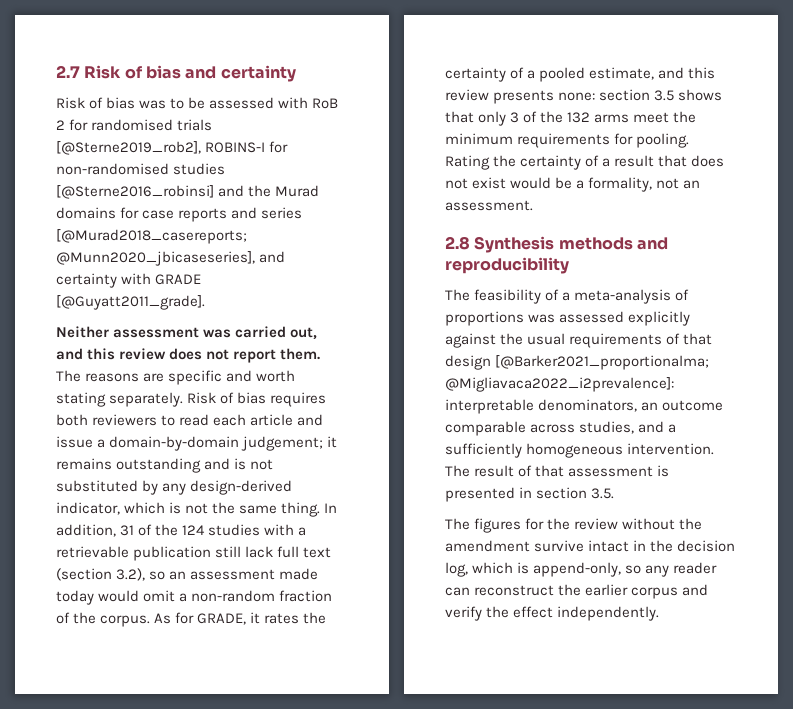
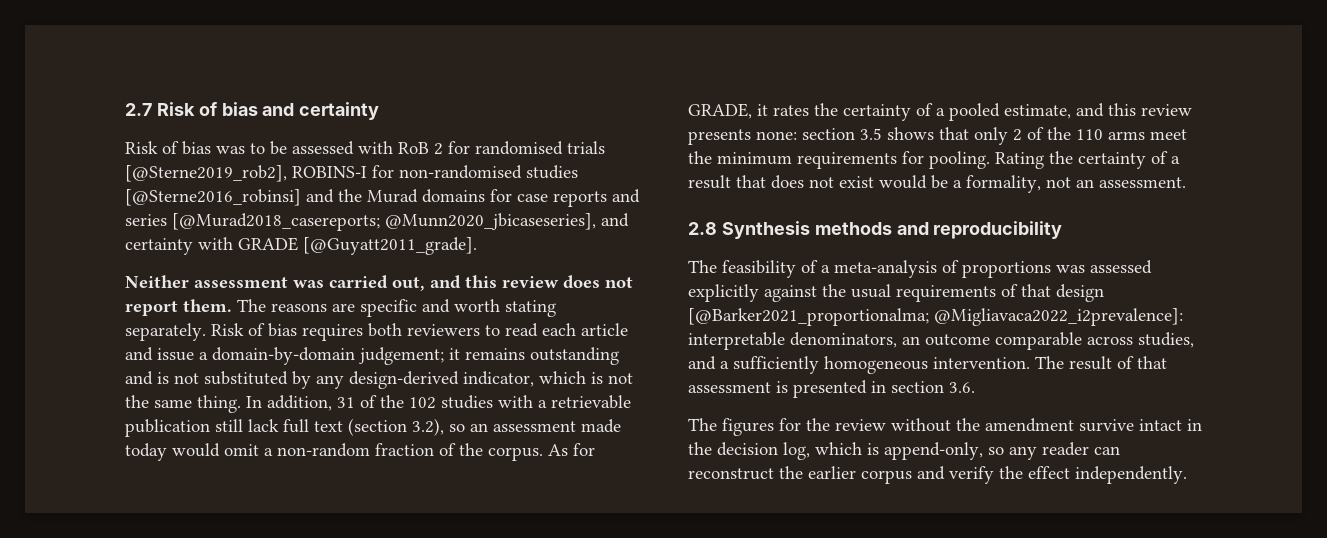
- In addition, 31 of the 124 studies with a retrievable publication still lack full text (section 3.2), so an assessment made today would omit a non-random fraction of the corpus.
+ In addition, 31 of the 102 studies with a retrievable publication still lack full text (section 3.2), so an assessment made today would omit a non-random fraction of the corpus.
- As for GRADE, it rates the certainty of a pooled estimate, and this review presents none: section 3.5 shows that only 3 of the 132 arms meet the minimum requirements for pooling.
+ As for GRADE, it rates the certainty of a pooled estimate, and this review presents none: section 3.5 shows that only 2 of the 110 arms meet the minimum requirements for pooling.
- The result of that assessment is presented in section 3.5.
+ The result of that assessment is presented in section 3.6.

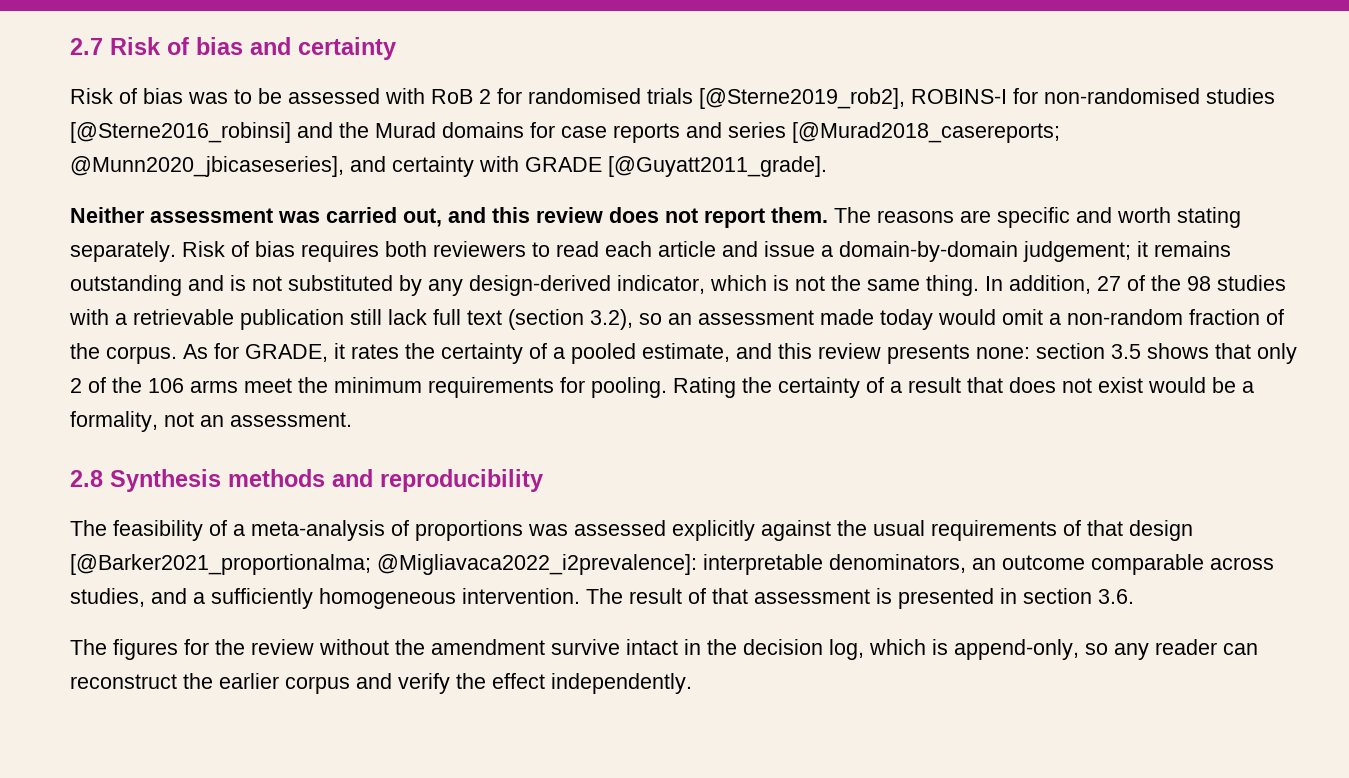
- In addition, 31 of the 102 studies with a retrievable publication still lack full text (section 3.2), so an assessment made today would omit a non-random fraction of the corpus.
+ In addition, 27 of the 98 studies with a retrievable publication still lack full text (section 3.2), so an assessment made today would omit a non-random fraction of the corpus.
- As for GRADE, it rates the certainty of a pooled estimate, and this review presents none: section 3.5 shows that only 2 of the 110 arms meet the minimum requirements for pooling.
+ As for GRADE, it rates the certainty of a pooled estimate, and this review presents none: section 3.5 shows that only 2 of the 106 arms meet the minimum requirements for pooling.

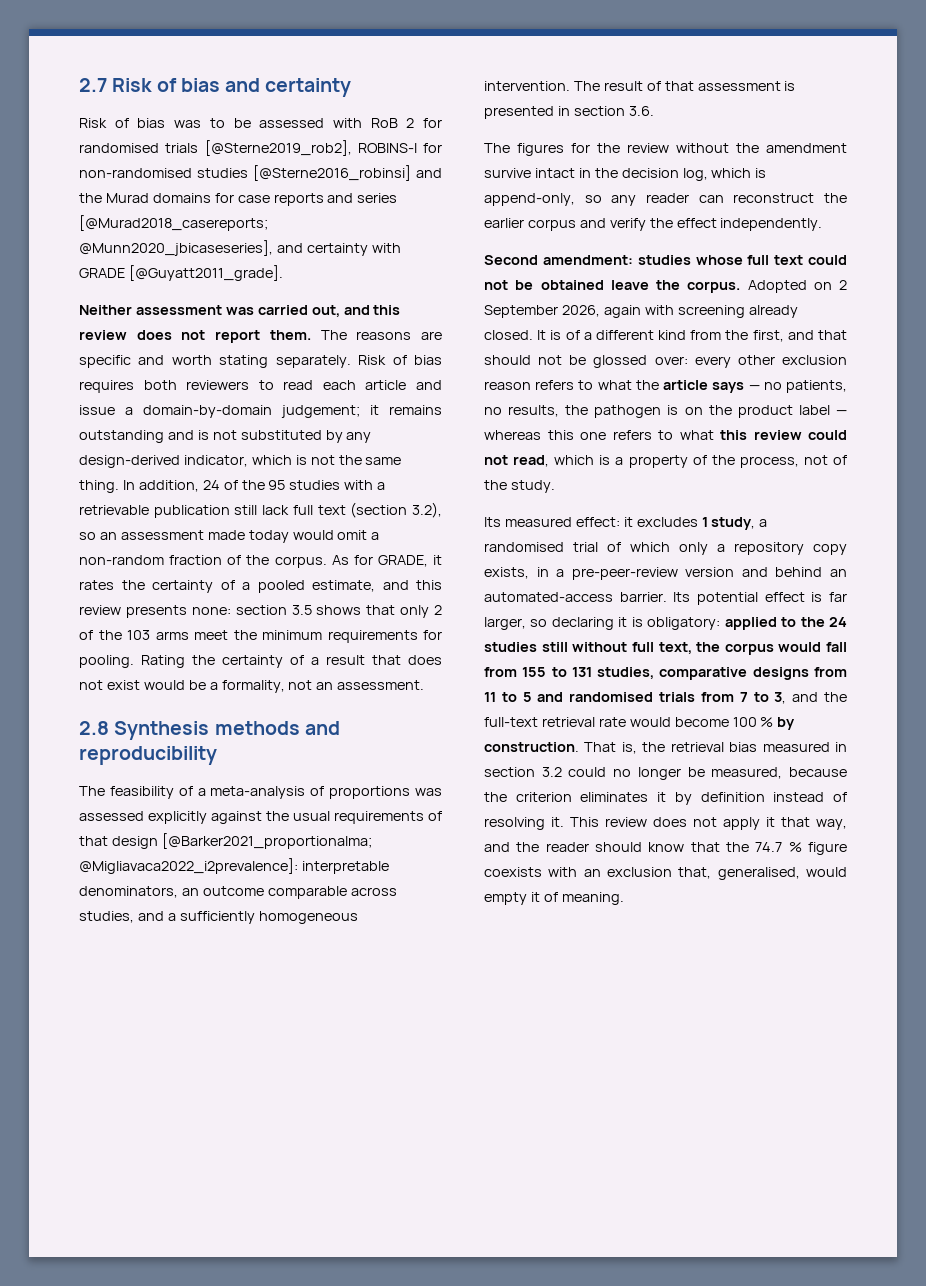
- In addition, 27 of the 98 studies with a retrievable publication still lack full text (section 3.2), so an assessment made today would omit a non-random fraction of the corpus.
+ In addition, 24 of the 95 studies with a retrievable publication still lack full text (section 3.2), so an assessment made today would omit a non-random fraction of the corpus.
- As for GRADE, it rates the certainty of a pooled estimate, and this review presents none: section 3.5 shows that only 2 of the 106 arms meet the minimum requirements for pooling.
+ As for GRADE, it rates the certainty of a pooled estimate, and this review presents none: section 3.5 shows that only 2 of the 103 arms meet the minimum requirements for pooling.
+ Second amendment: studies whose full text could not be obtained leave the corpus. Adopted on 2 September 2026, again with screening already closed. It is of a different kind from the first, and that should not be glossed over: every other exclusion reason refers to what the article says — no patients, no results, the pathogen is on the product label — whereas this one refers to what this review could not read, which is a property of the process, not of the study.
+ Its measured effect: it excludes 1 study, a randomised trial of which only a repository copy exists, in a pre-peer-review version and behind an automated-access barrier. Its potential effect is far larger, so declaring it is obligatory: applied to the 24 studies still without full text, the corpus would fall from 155 to 131 studies, comparative designs from 11 to 5 and randomised trials from 7 to 3, and the full-text retrieval rate would become 100 % by construction. That is, the retrieval bias measured in section 3.2 could no longer be measured, because the criterion eliminates it by definition instead of resolving it. This review does not apply it that way, and the reader should know that the 74.7 % figure coexists with an exclusion that, generalised, would empty it of meaning.

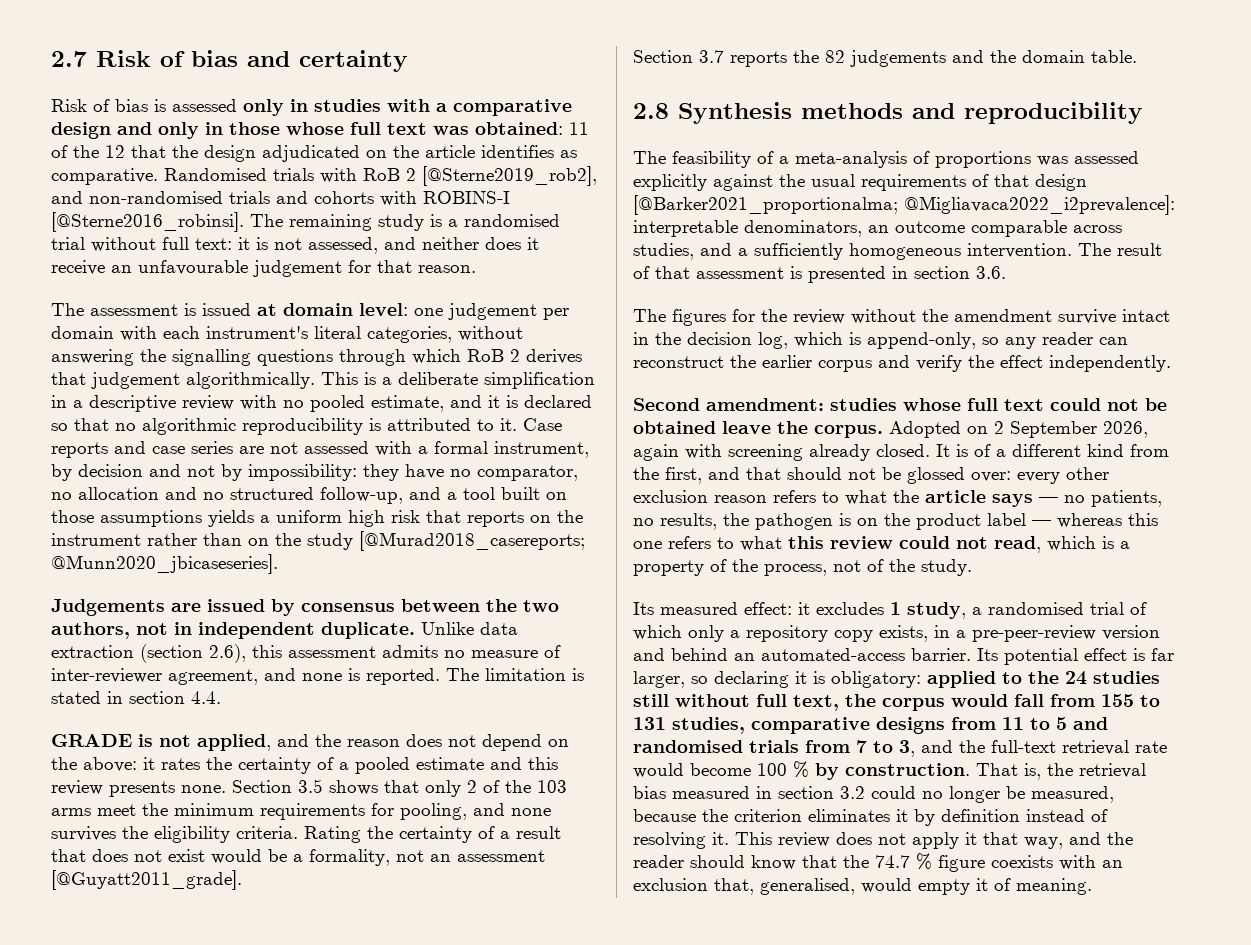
- Risk of bias was to be assessed with RoB 2 for randomised trials [@Sterne2019_rob2], ROBINS-I for non-randomised studies [@Sterne2016_robinsi] and the Murad domains for case reports and series [@Murad2018_casereports; @Munn2020_jbicaseseries], and certainty with GRADE [@Guyatt2011_grade].
- Neither assessment was carried out, and this review does not report them. The reasons are specific and worth stating separately. Risk of bias requires both reviewers to read each article and issue a domain-by-domain judgement; it remains outstanding and is not substituted by any design-derived indicator, which is not the same thing. In addition, 24 of the 95 studies with a retrievable publication still lack full text (section 3.2), so an assessment made today would omit a non-random fraction of the corpus. As for GRADE, it rates the certainty of a pooled estimate, and this review presents none: section 3.5 shows that only 2 of the 103 arms meet the minimum requirements for pooling.
+ Risk of bias is assessed only in studies with a comparative design and only in those whose full text was obtained: 11 of the 12 that the design adjudicated on the article identifies as comparative. Randomised trials with RoB 2 [@Sterne2019_rob2], and non-randomised trials and cohorts with ROBINS-I [@Sterne2016_robinsi]. The remaining study is a randomised trial without full text: it is not assessed, and neither does it receive an unfavourable judgement for that reason.
+ The assessment is issued at domain level: one judgement per domain with each instrument's literal categories, without answering the signalling questions through which RoB 2 derives that judgement algorithmically. This is a deliberate simplification in a descriptive review with no pooled estimate, and it is declared so that no algorithmic reproducibility is attributed to it. Case reports and case series are not assessed with a formal instrument, by decision and not by impossibility: they have no comparator, no allocation and no structured follow-up, and a tool built on those assumptions yields a uniform high risk that reports on the instrument rather than on the study [@Murad2018_casereports; @Munn2020_jbicaseseries].
+ Judgements are issued by consensus between the two authors, not in independent duplicate. Unlike data extraction (section 2.6), this assessment admits no measure of inter-reviewer agreement, and none is reported. The limitation is stated in section 4.4.
+ GRADE is not applied, and the reason does not depend on the above: it rates the certainty of a pooled estimate and this review presents none. Section 3.5 shows that only 2 of the 103 arms meet the minimum requirements for pooling, and none survives the eligibility criteria.
- Rating the certainty of a result that does not exist would be a formality, not an assessment.
+ Rating the certainty of a result that does not exist would be a formality, not an assessment [@Guyatt2011_grade].
+ Section 3.7 reports the 82 judgements and the domain table.

